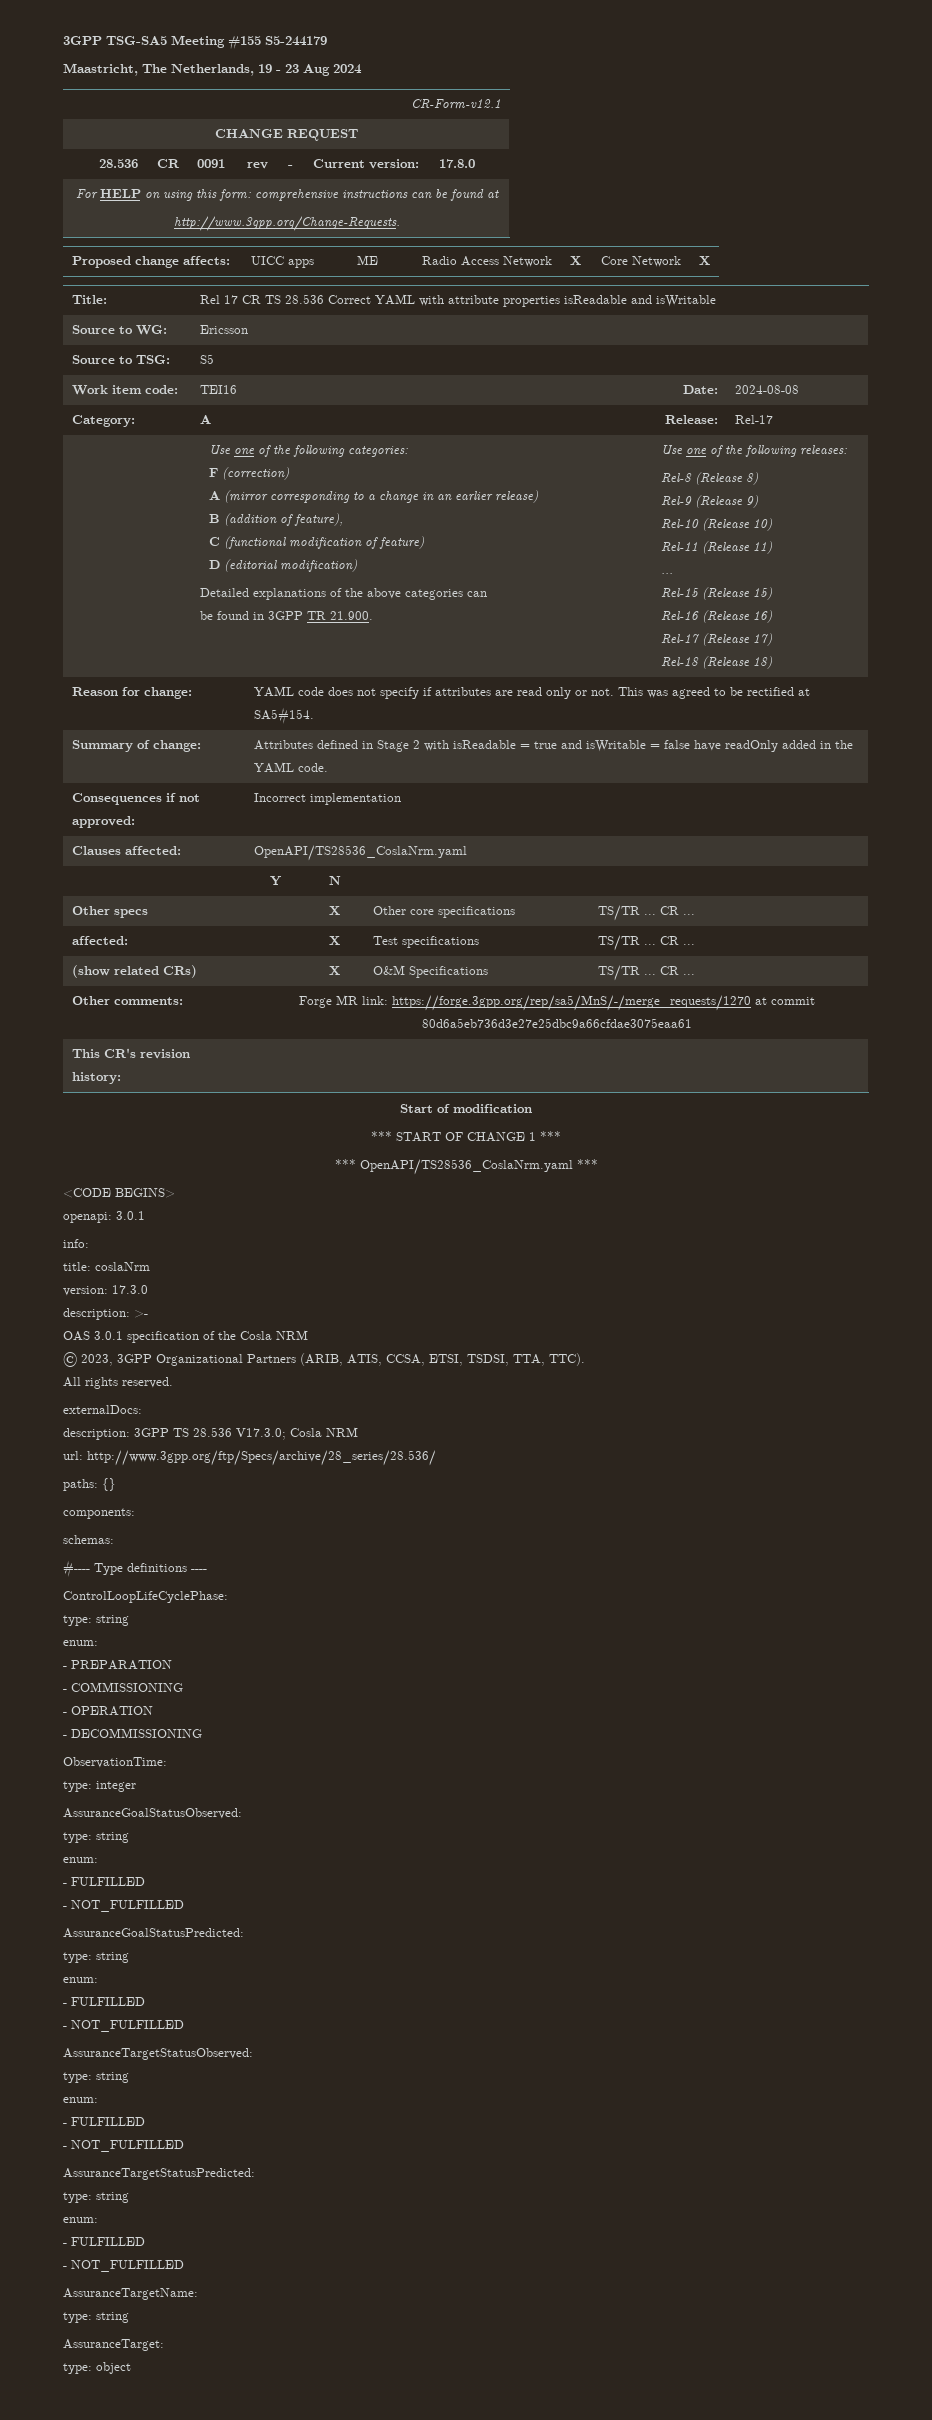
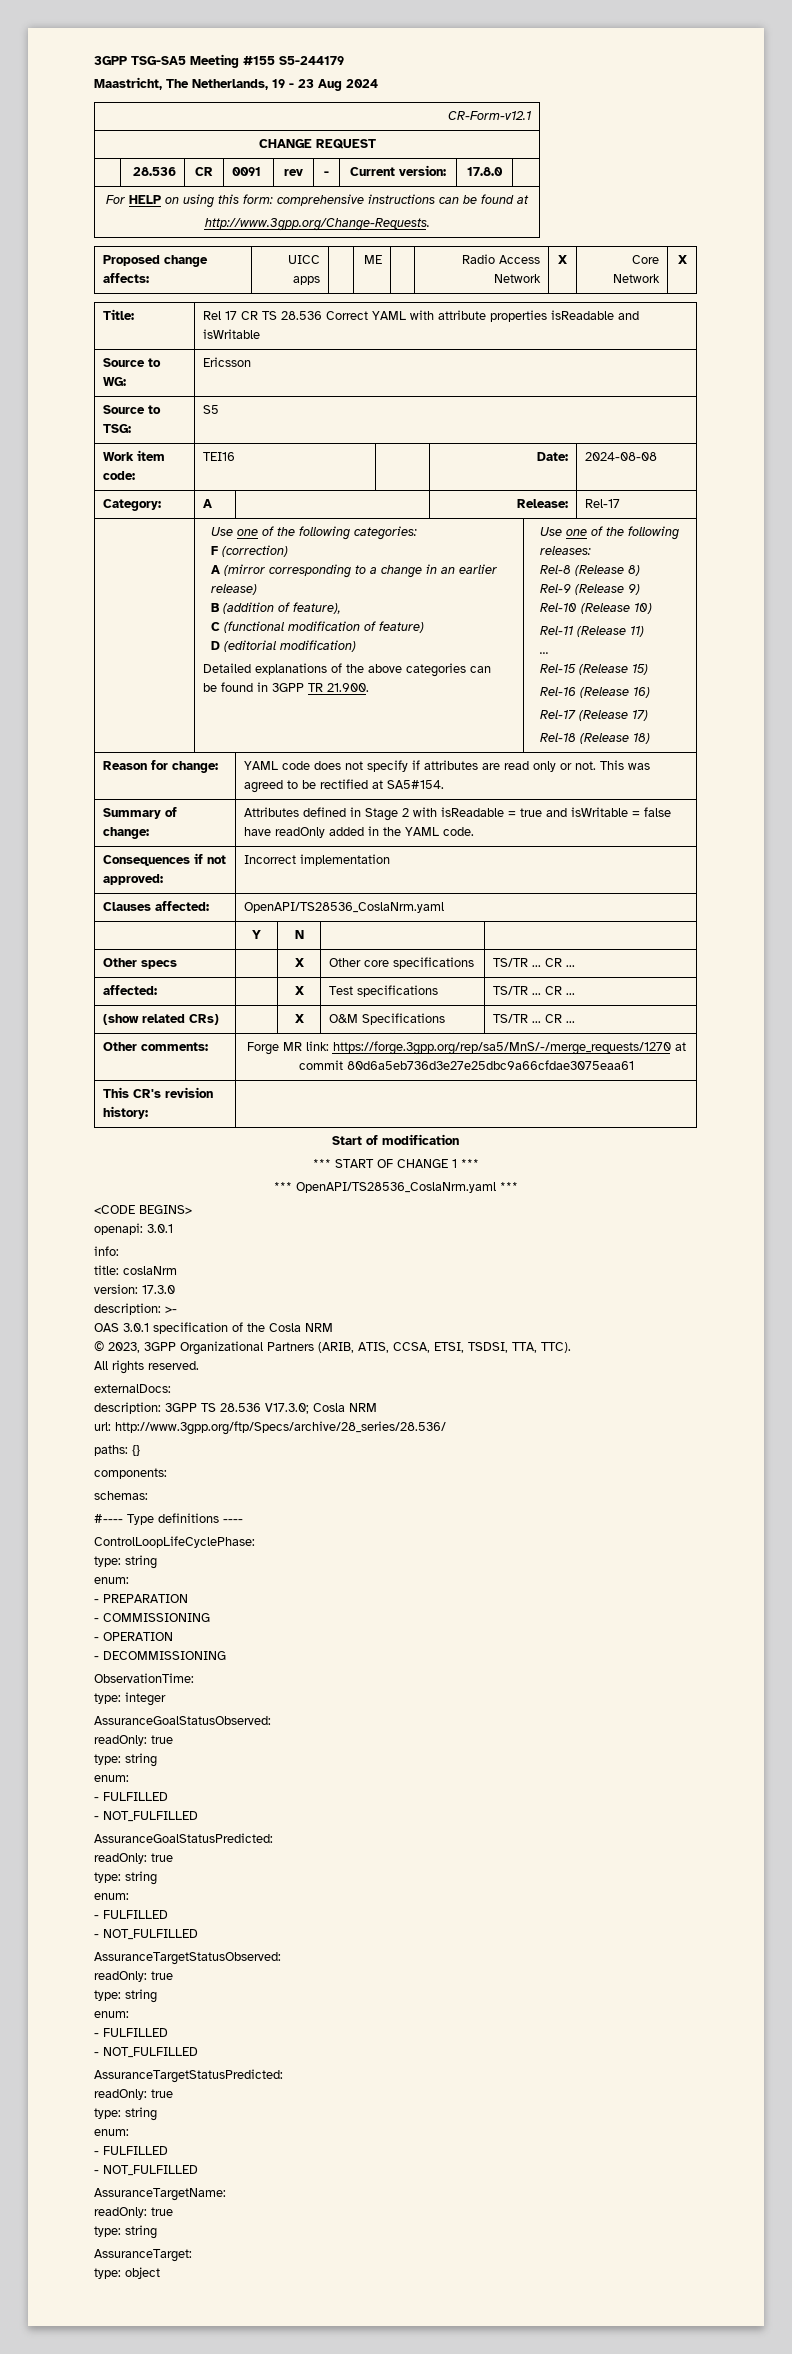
  AssuranceGoalStatusObserved:
+ readOnly: true
  AssuranceGoalStatusPredicted:
+ readOnly: true
  AssuranceTargetStatusObserved:
+ readOnly: true
  AssuranceTargetStatusPredicted:
+ readOnly: true
  AssuranceTargetName:
+ readOnly: true

